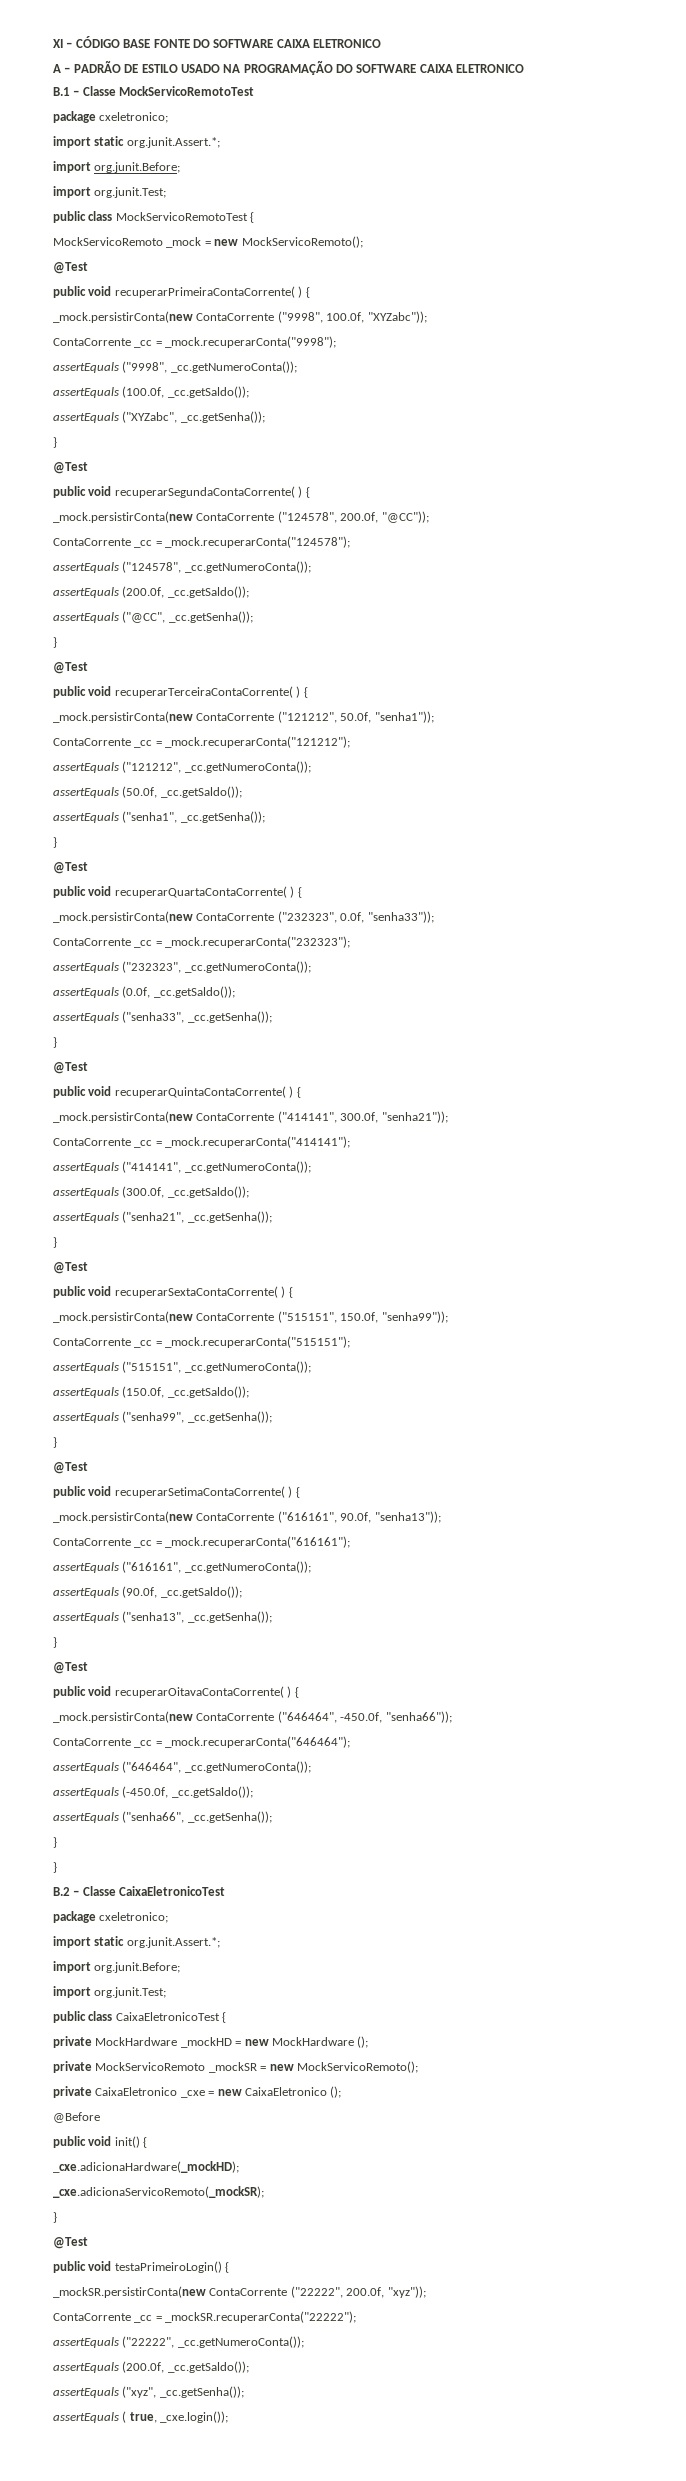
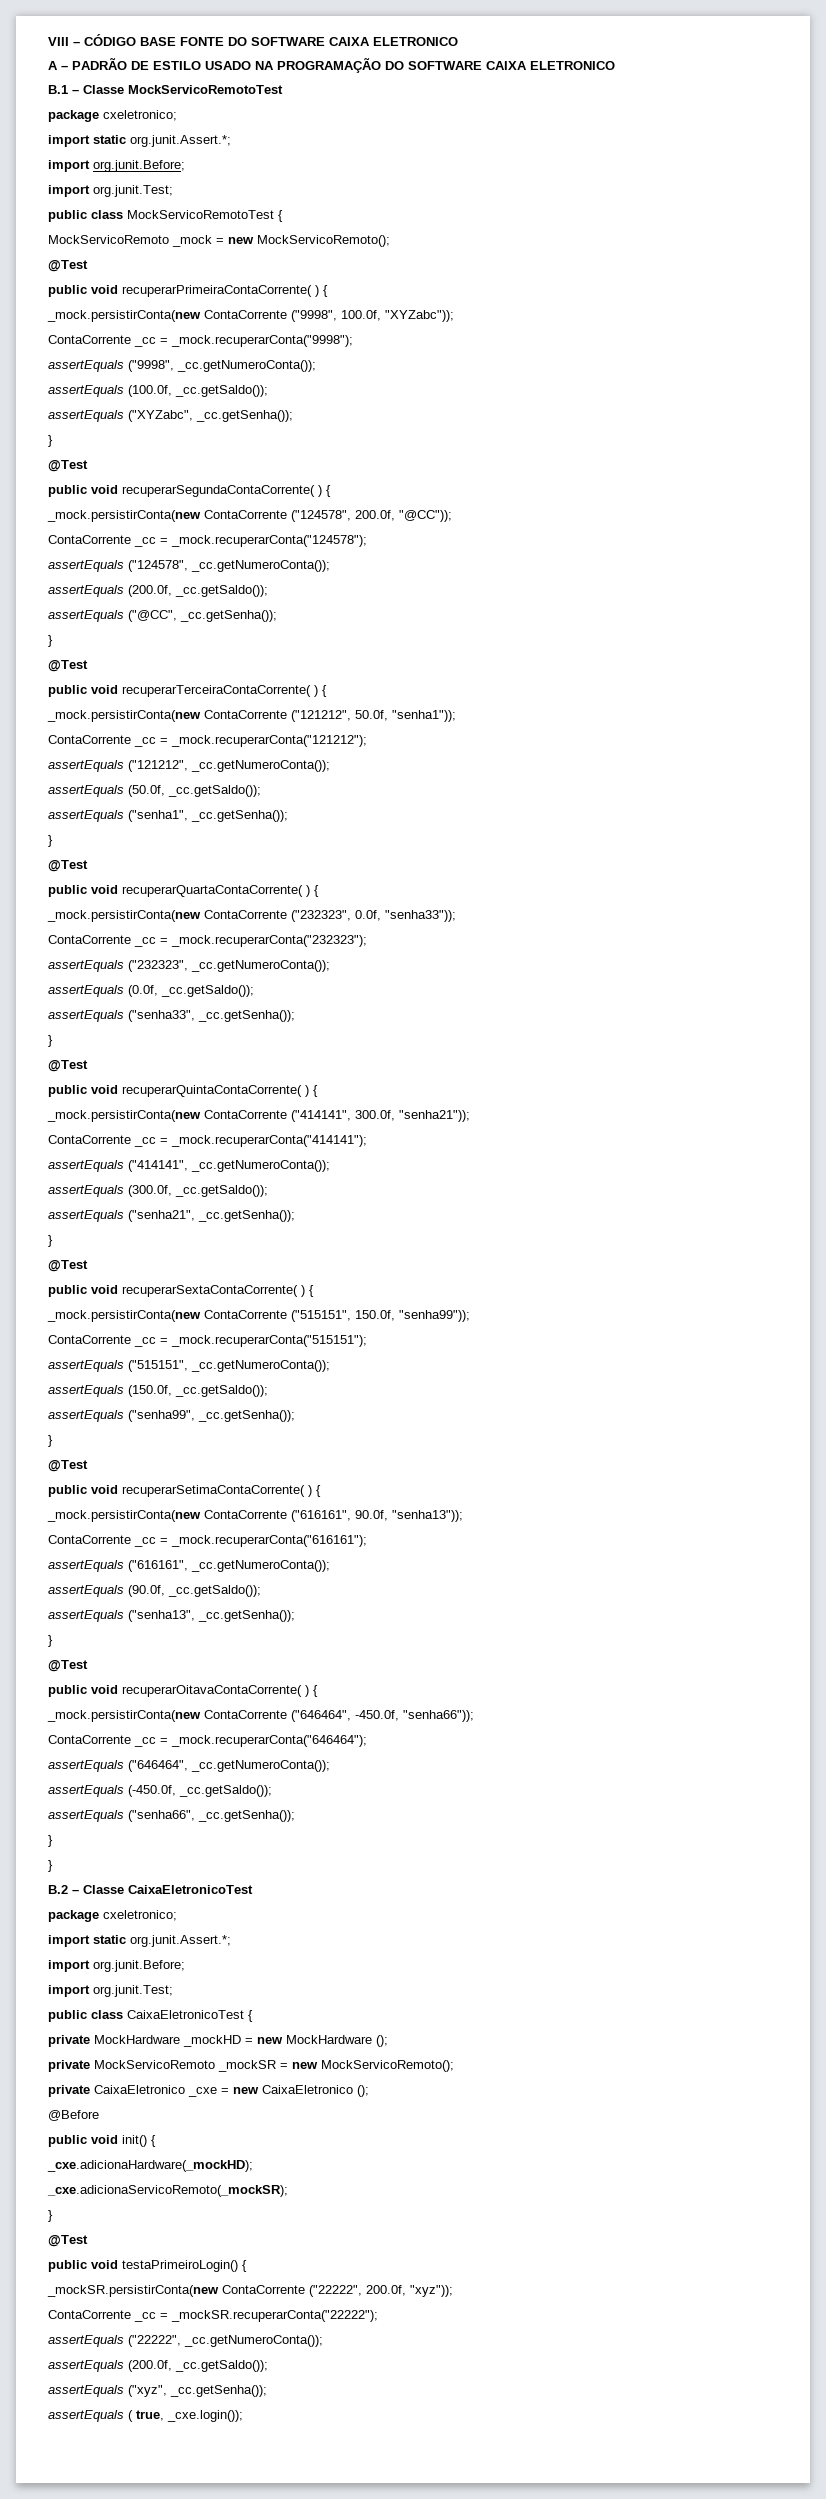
- XI – CÓDIGO BASE FONTE DO SOFTWARE CAIXA ELETRONICO
+ VIII – CÓDIGO BASE FONTE DO SOFTWARE CAIXA ELETRONICO

